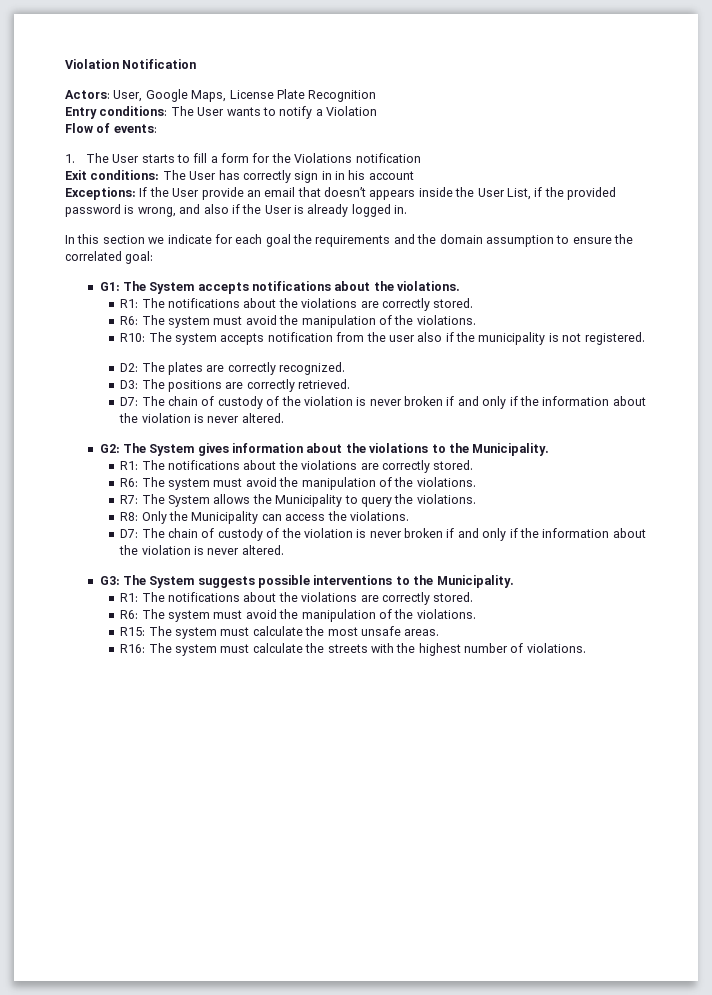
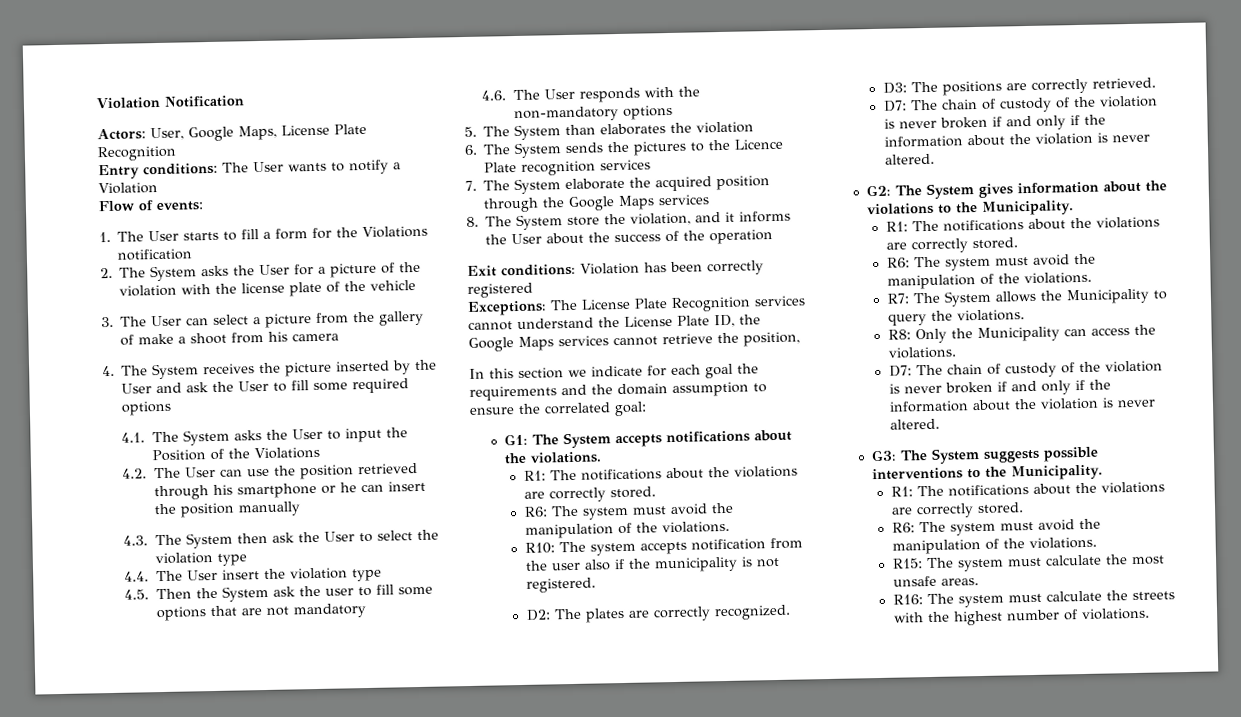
- Exit conditions: The User has correctly sign in in his account
- Exceptions: If the User provide an email that doesn’t appears inside the User List, if the provided password is wrong, and also if the User is already logged in.
+ 2. The System asks the User for a picture of the violation with the license plate of the vehicle
+ 3. The User can select a picture from the gallery of make a shoot from his camera
+ 4. The System receives the picture inserted by the User and ask the User to fill some required options
+ 4.1. The System asks the User to input the Position of the Violations
+ 4.2. The User can use the position retrieved through his smartphone or he can insert the position manually
+ 4.3. The System then ask the User to select the violation type
+ 4.4. The User insert the violation type
+ 4.5. Then the System ask the user to fill some options that are not mandatory
+ 4.6. The User responds with the non-mandatory options
+ 5. The System than elaborates the violation
+ 6. The System sends the pictures to the Licence Plate recognition services
+ 7. The System elaborate the acquired position through the Google Maps services
+ 8. The System store the violation, and it informs the User about the success of the operation
+ Exit conditions: Violation has been correctly registered
+ Exceptions: The License Plate Recognition services cannot understand the License Plate ID, the Google Maps services cannot retrieve the position,

